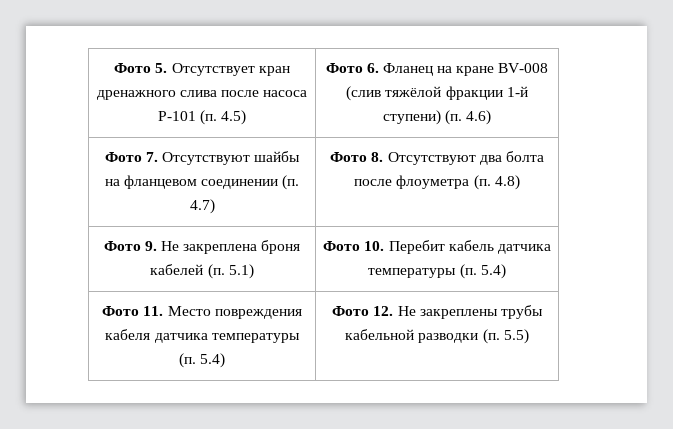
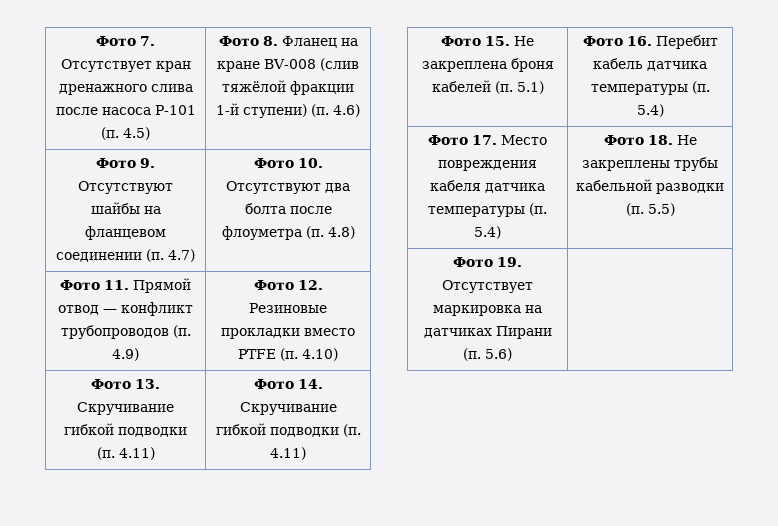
- Фото 5. Отсутствует кран дренажного слива после насоса Р-101 (п. 4.5) | Фото 6. Фланец на кране BV-008 (слив тяжёлой фракции 1-й ступени) (п. 4.6)
+ Фото 7. Отсутствует кран дренажного слива после насоса Р-101 (п. 4.5) | Фото 8. Фланец на кране BV-008 (слив тяжёлой фракции 1-й ступени) (п. 4.6)
- Фото 7. Отсутствуют шайбы на фланцевом соединении (п. 4.7) | Фото 8. Отсутствуют два болта после флоуметра (п. 4.8)
+ Фото 9. Отсутствуют шайбы на фланцевом соединении (п. 4.7) | Фото 10. Отсутствуют два болта после флоуметра (п. 4.8)
- Фото 9. Не закреплена броня кабелей (п. 5.1) | Фото 10. Перебит кабель датчика температуры (п. 5.4)
+ Фото 11. Прямой отвод — конфликт трубопроводов (п. 4.9) | Фото 12. Резиновые прокладки вместо PTFE (п. 4.10)
+ Фото 13. Скручивание гибкой подводки (п. 4.11) | Фото 14. Скручивание гибкой подводки (п. 4.11)
+ Фото 15. Не закреплена броня кабелей (п. 5.1) | Фото 16. Перебит кабель датчика температуры (п. 5.4)
- Фото 11. Место повреждения кабеля датчика температуры (п. 5.4) | Фото 12. Не закреплены трубы кабельной разводки (п. 5.5)
+ Фото 17. Место повреждения кабеля датчика температуры (п. 5.4) | Фото 18. Не закреплены трубы кабельной разводки (п. 5.5)
+ Фото 19. Отсутствует маркировка на датчиках Пирани (п. 5.6) |

